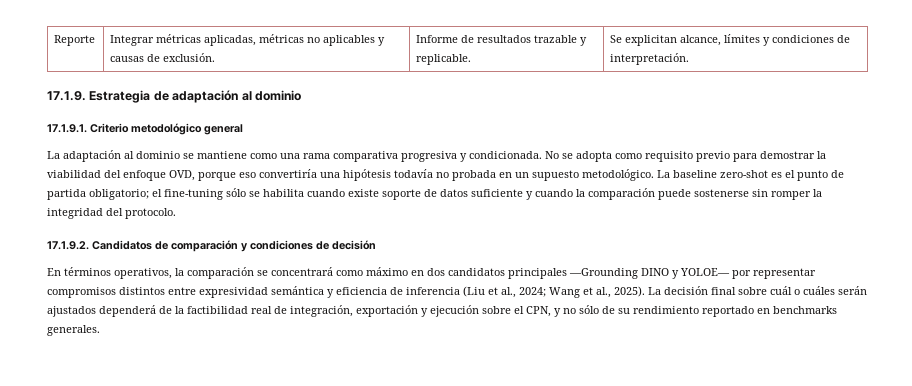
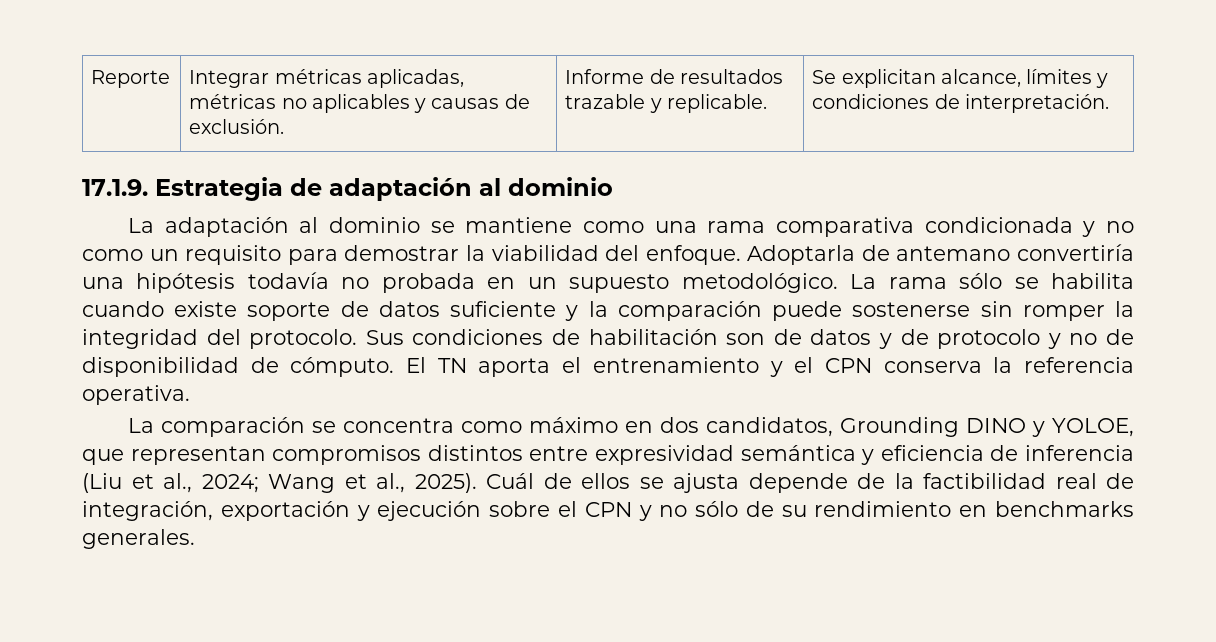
- 17.1.9.1. Criterio metodológico general
- La adaptación al dominio se mantiene como una rama comparativa progresiva y condicionada. No se adopta como requisito previo para demostrar la viabilidad del enfoque OVD, porque eso convertiría una hipótesis todavía no probada en un supuesto metodológico.
+ La adaptación al dominio se mantiene como una rama comparativa condicionada y no como un requisito para demostrar la viabilidad del enfoque. Adoptarla de antemano convertiría una hipótesis todavía no probada en un supuesto metodológico.
- La baseline zero-shot es el punto de partida obligatorio; el fine-tuning sólo se habilita cuando existe soporte de datos suficiente y cuando la comparación puede sostenerse sin romper la integridad del protocolo.
- 17.1.9.2. Candidatos de comparación y condiciones de decisión
- En términos operativos, la comparación se concentrará como máximo en dos candidatos principales —Grounding DINO y YOLOE— por representar compromisos distintos entre expresividad semántica y eficiencia de inferencia (Liu et al., 2024; Wang et al., 2025).
+ La rama sólo se habilita cuando existe soporte de datos suficiente y la comparación puede sostenerse sin romper la integridad del protocolo. Sus condiciones de habilitación son de datos y de protocolo y no de disponibilidad de cómputo. El TN aporta el entrenamiento y el CPN conserva la referencia operativa.
+ La comparación se concentra como máximo en dos candidatos, Grounding DINO y YOLOE, que representan compromisos distintos entre expresividad semántica y eficiencia de inferencia (Liu et al., 2024; Wang et al., 2025).
- La decisión final sobre cuál o cuáles serán ajustados dependerá de la factibilidad real de integración, exportación y ejecución sobre el CPN, y no sólo de su rendimiento reportado en benchmarks generales.
+ Cuál de ellos se ajusta depende de la factibilidad real de integración, exportación y ejecución sobre el CPN y no sólo de su rendimiento en benchmarks generales.

